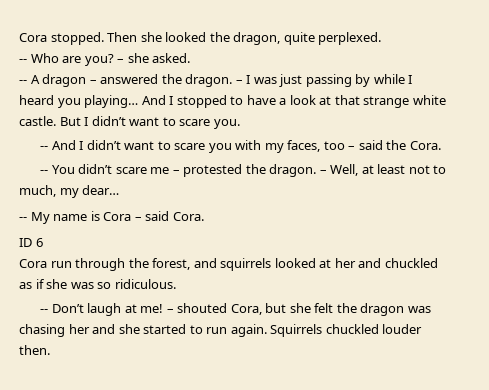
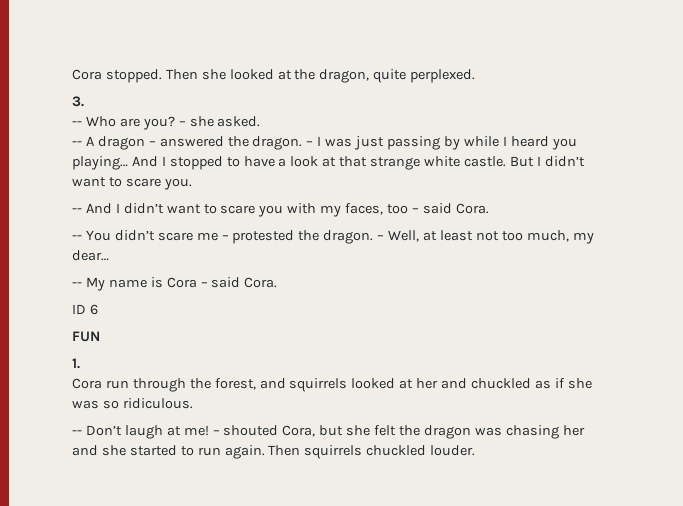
- Then she looked the dragon, quite perplexed.
+ Then she looked at the dragon, quite perplexed.
+ 3.
- -- And I didn’t want to scare you with my faces, too – said the Cora.
+ -- And I didn’t want to scare you with my faces, too – said Cora.
- – Well, at least not to much, my dear…
+ – Well, at least not too much, my dear…
+ FUN
+ 1.
- Squirrels chuckled louder then.
+ Then squirrels chuckled louder.

